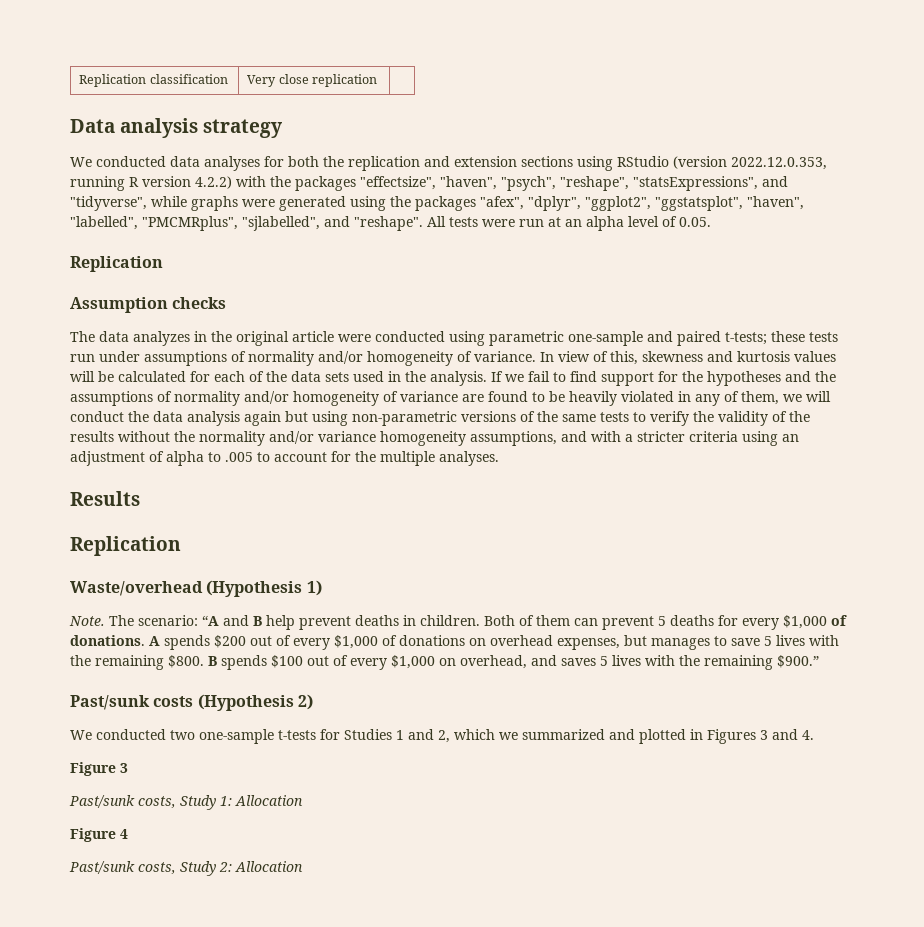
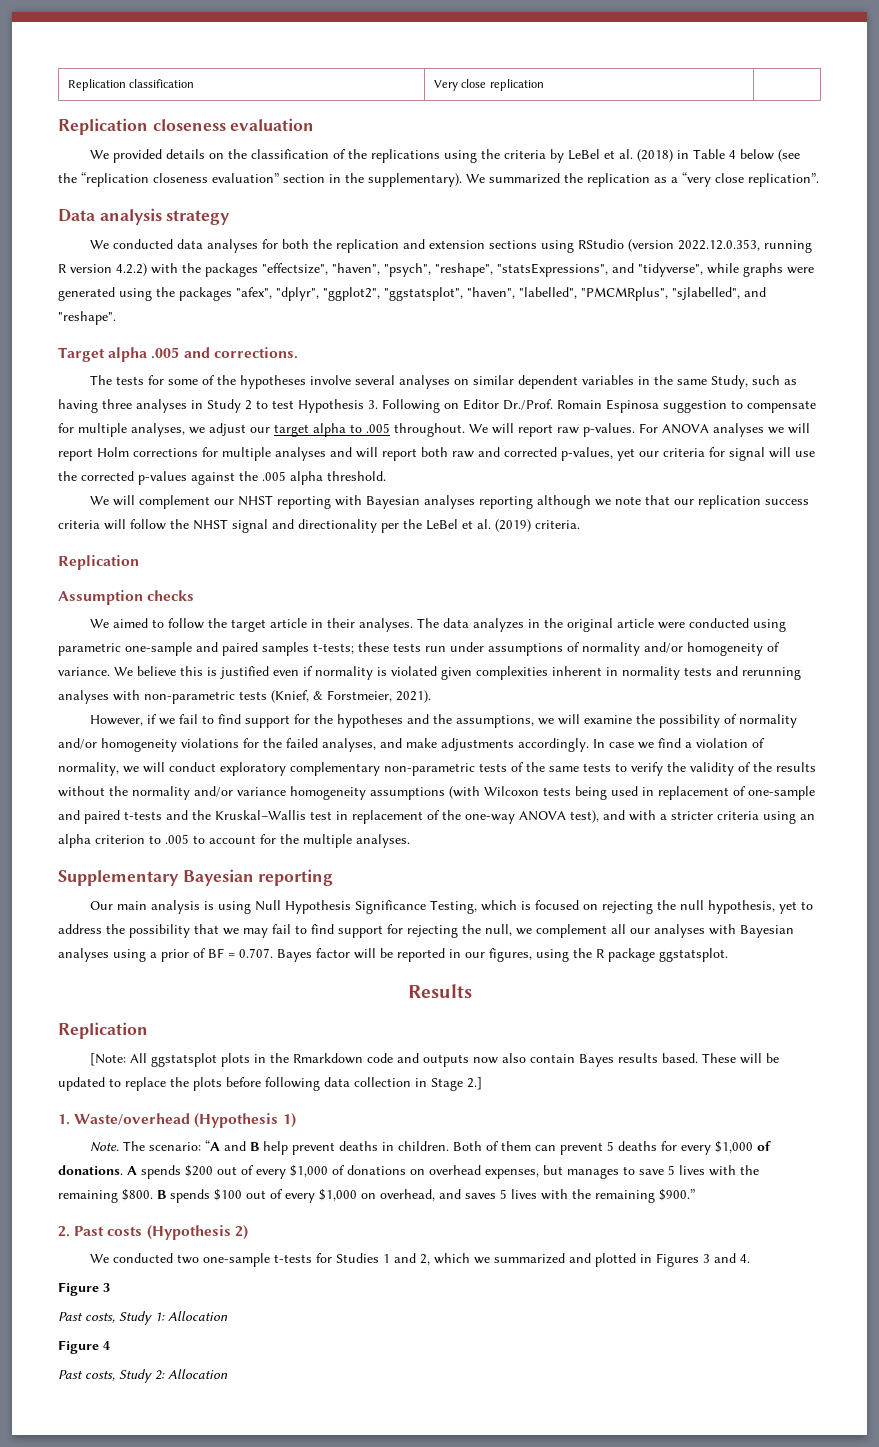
+ Replication closeness evaluation
+ We provided details on the classification of the replications using the criteria by LeBel et al. (2018) in Table 4 below (see the “replication closeness evaluation” section in the supplementary). We summarized the replication as a “very close replication”.
- We conducted data analyses for both the replication and extension sections using RStudio (version 2022.12.0.353, running R version 4.2.2) with the packages "effectsize", "haven", "psych", "reshape", "statsExpressions", and "tidyverse", while graphs were generated using the packages "afex", "dplyr", "ggplot2", "ggstatsplot", "haven", "labelled", "PMCMRplus", "sjlabelled", and "reshape". All tests were run at an alpha level of 0.05.
+ We conducted data analyses for both the replication and extension sections using RStudio (version 2022.12.0.353, running R version 4.2.2) with the packages "effectsize", "haven", "psych", "reshape", "statsExpressions", and "tidyverse", while graphs were generated using the packages "afex", "dplyr", "ggplot2", "ggstatsplot", "haven", "labelled", "PMCMRplus", "sjlabelled", and "reshape".
+ Target alpha .005 and corrections.
+ The tests for some of the hypotheses involve several analyses on similar dependent variables in the same Study, such as having three analyses in Study 2 to test Hypothesis 3. Following on Editor Dr./Prof. Romain Espinosa suggestion to compensate for multiple analyses, we adjust our target alpha to .005 throughout. We will report raw p-values. For ANOVA analyses we will report Holm corrections for multiple analyses and will report both raw and corrected p-values, yet our criteria for signal will use the corrected p-values against the .005 alpha threshold.
+ We will complement our NHST reporting with Bayesian analyses reporting although we note that our replication success criteria will follow the NHST signal and directionality per the LeBel et al. (2019) criteria.
  Replication
  Assumption checks
- The data analyzes in the original article were conducted using parametric one-sample and paired t-tests;
+ We aimed to follow the target article in their analyses. The data analyzes in the original article were conducted using parametric one-sample and paired samples t-tests;
- In view of this, skewness and kurtosis values will be calculated for each of the data sets used in the analysis. If we fail to find support for the hypotheses and the assumptions of normality and/or homogeneity of variance are found to be heavily violated in any of them, we will conduct the data analysis again but using non-parametric versions of the same tests to verify the validity of the results without the normality and/or variance homogeneity assumptions, and with a stricter criteria using an adjustment of alpha to .005 to account for the multiple analyses.
+ We believe this is justified even if normality is violated given complexities inherent in normality tests and rerunning analyses with non-parametric tests (Knief, & Forstmeier, 2021).
+ However, if we fail to find support for the hypotheses and the assumptions, we will examine the possibility of normality and/or homogeneity violations for the failed analyses, and make adjustments accordingly. In case we find a violation of normality, we will conduct exploratory complementary non-parametric tests of the same tests to verify the validity of the results without the normality and/or variance homogeneity assumptions (with Wilcoxon tests being used in replacement of one-sample and paired t-tests and the Kruskal–Wallis test in replacement of the one-way ANOVA test), and with a stricter criteria using an alpha criterion to .005 to account for the multiple analyses.
+ Supplementary Bayesian reporting
+ Our main analysis is using Null Hypothesis Significance Testing, which is focused on rejecting the null hypothesis, yet to address the possibility that we may fail to find support for rejecting the null, we complement all our analyses with Bayesian analyses using a prior of BF = 0.707. Bayes factor will be reported in our figures, using the R package ggstatsplot.
  Results
  Replication
- Waste/overhead (Hypothesis 1)
+ [Note: All ggstatsplot plots in the Rmarkdown code and outputs now also contain Bayes results based. These will be updated to replace the plots before following data collection in Stage 2.]
+ 1. Waste/overhead (Hypothesis 1)
- Past/sunk costs (Hypothesis 2)
+ 2. Past costs (Hypothesis 2)
- Past/sunk costs, Study 1: Allocation
+ Past costs, Study 1: Allocation
- Past/sunk costs, Study 2: Allocation
+ Past costs, Study 2: Allocation

